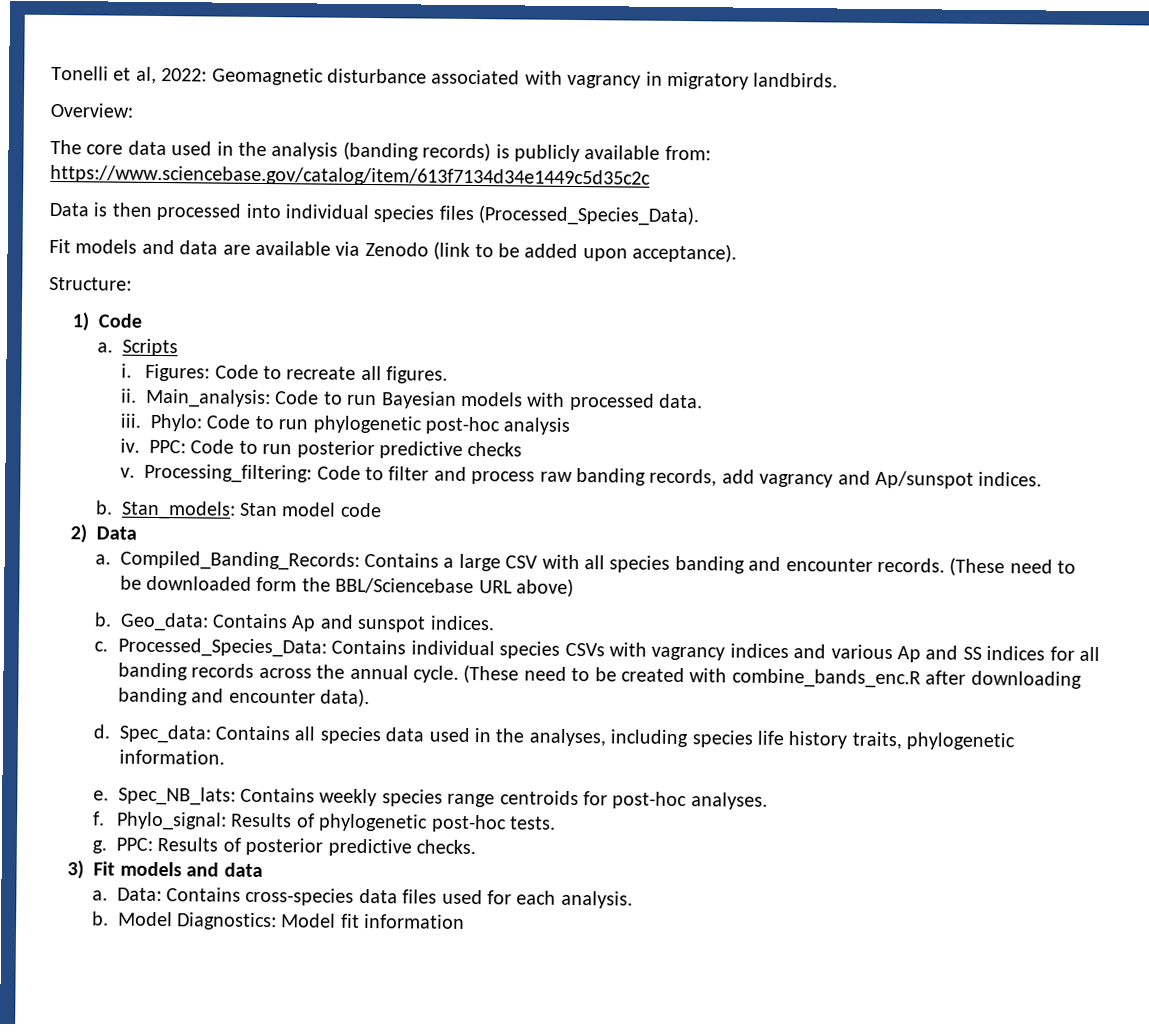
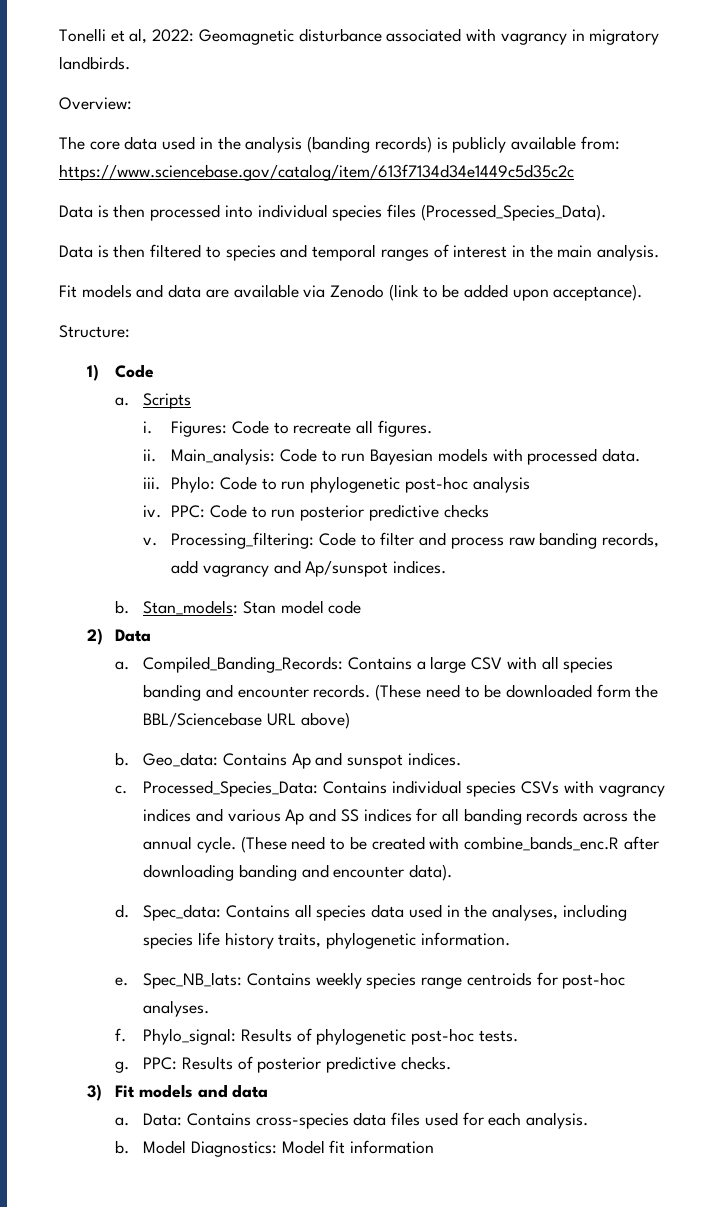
+ Data is then filtered to species and temporal ranges of interest in the main analysis.

